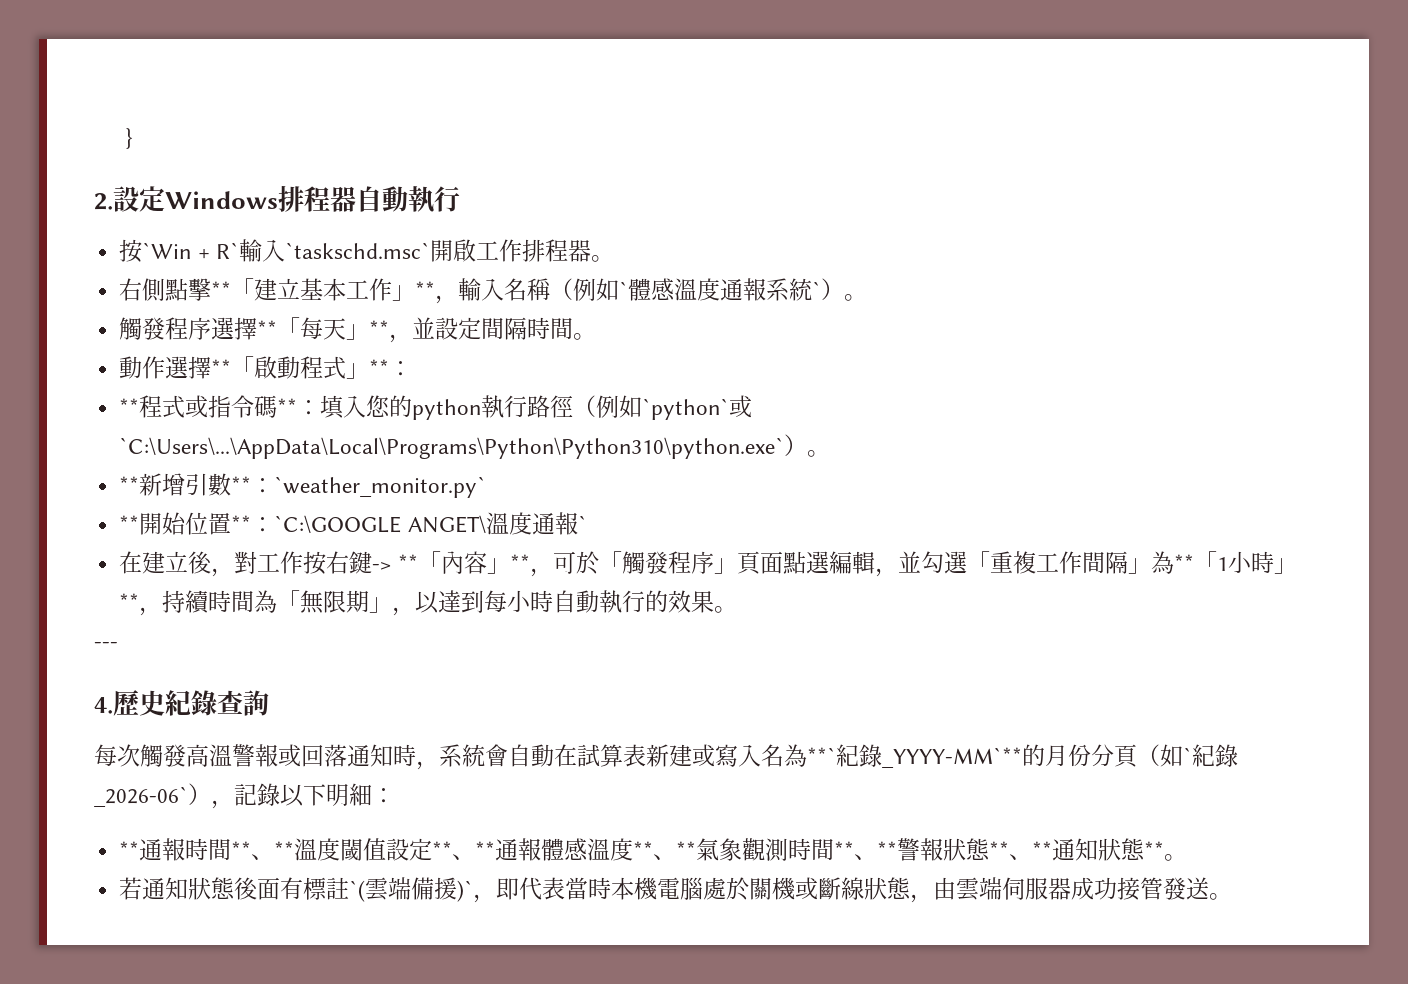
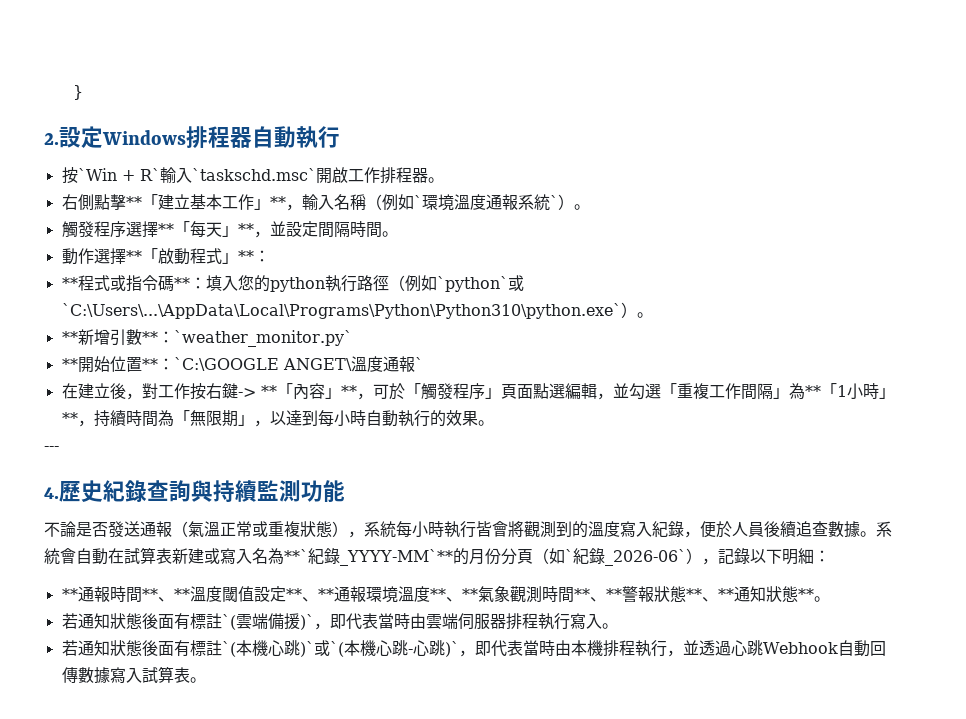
- 右側點擊**「建立基本工作」**，輸入名稱（例如`體感溫度通報系統`）。
+ 右側點擊**「建立基本工作」**，輸入名稱（例如`環境溫度通報系統`）。
- 4.歷史紀錄查詢
- 每次觸發高溫警報或回落通知時，系統會自動在試算表新建或寫入名為**`紀錄_YYYY-MM`**的月份分頁（如`紀錄_2026-06`），記錄以下明細：
+ 4.歷史紀錄查詢與持續監測功能
+ 不論是否發送通報（氣溫正常或重複狀態），系統每小時執行皆會將觀測到的溫度寫入紀錄，便於人員後續追查數據。系統會自動在試算表新建或寫入名為**`紀錄_YYYY-MM`**的月份分頁（如`紀錄_2026-06`），記錄以下明細：
- **通報時間**、**溫度閾值設定**、**通報體感溫度**、**氣象觀測時間**、**警報狀態**、**通知狀態**。
+ **通報時間**、**溫度閾值設定**、**通報環境溫度**、**氣象觀測時間**、**警報狀態**、**通知狀態**。
- 若通知狀態後面有標註`(雲端備援)`，即代表當時本機電腦處於關機或斷線狀態，由雲端伺服器成功接管發送。
+ 若通知狀態後面有標註`(雲端備援)`，即代表當時由雲端伺服器排程執行寫入。
+ 若通知狀態後面有標註`(本機心跳)`或`(本機心跳-心跳)`，即代表當時由本機排程執行，並透過心跳Webhook自動回傳數據寫入試算表。

